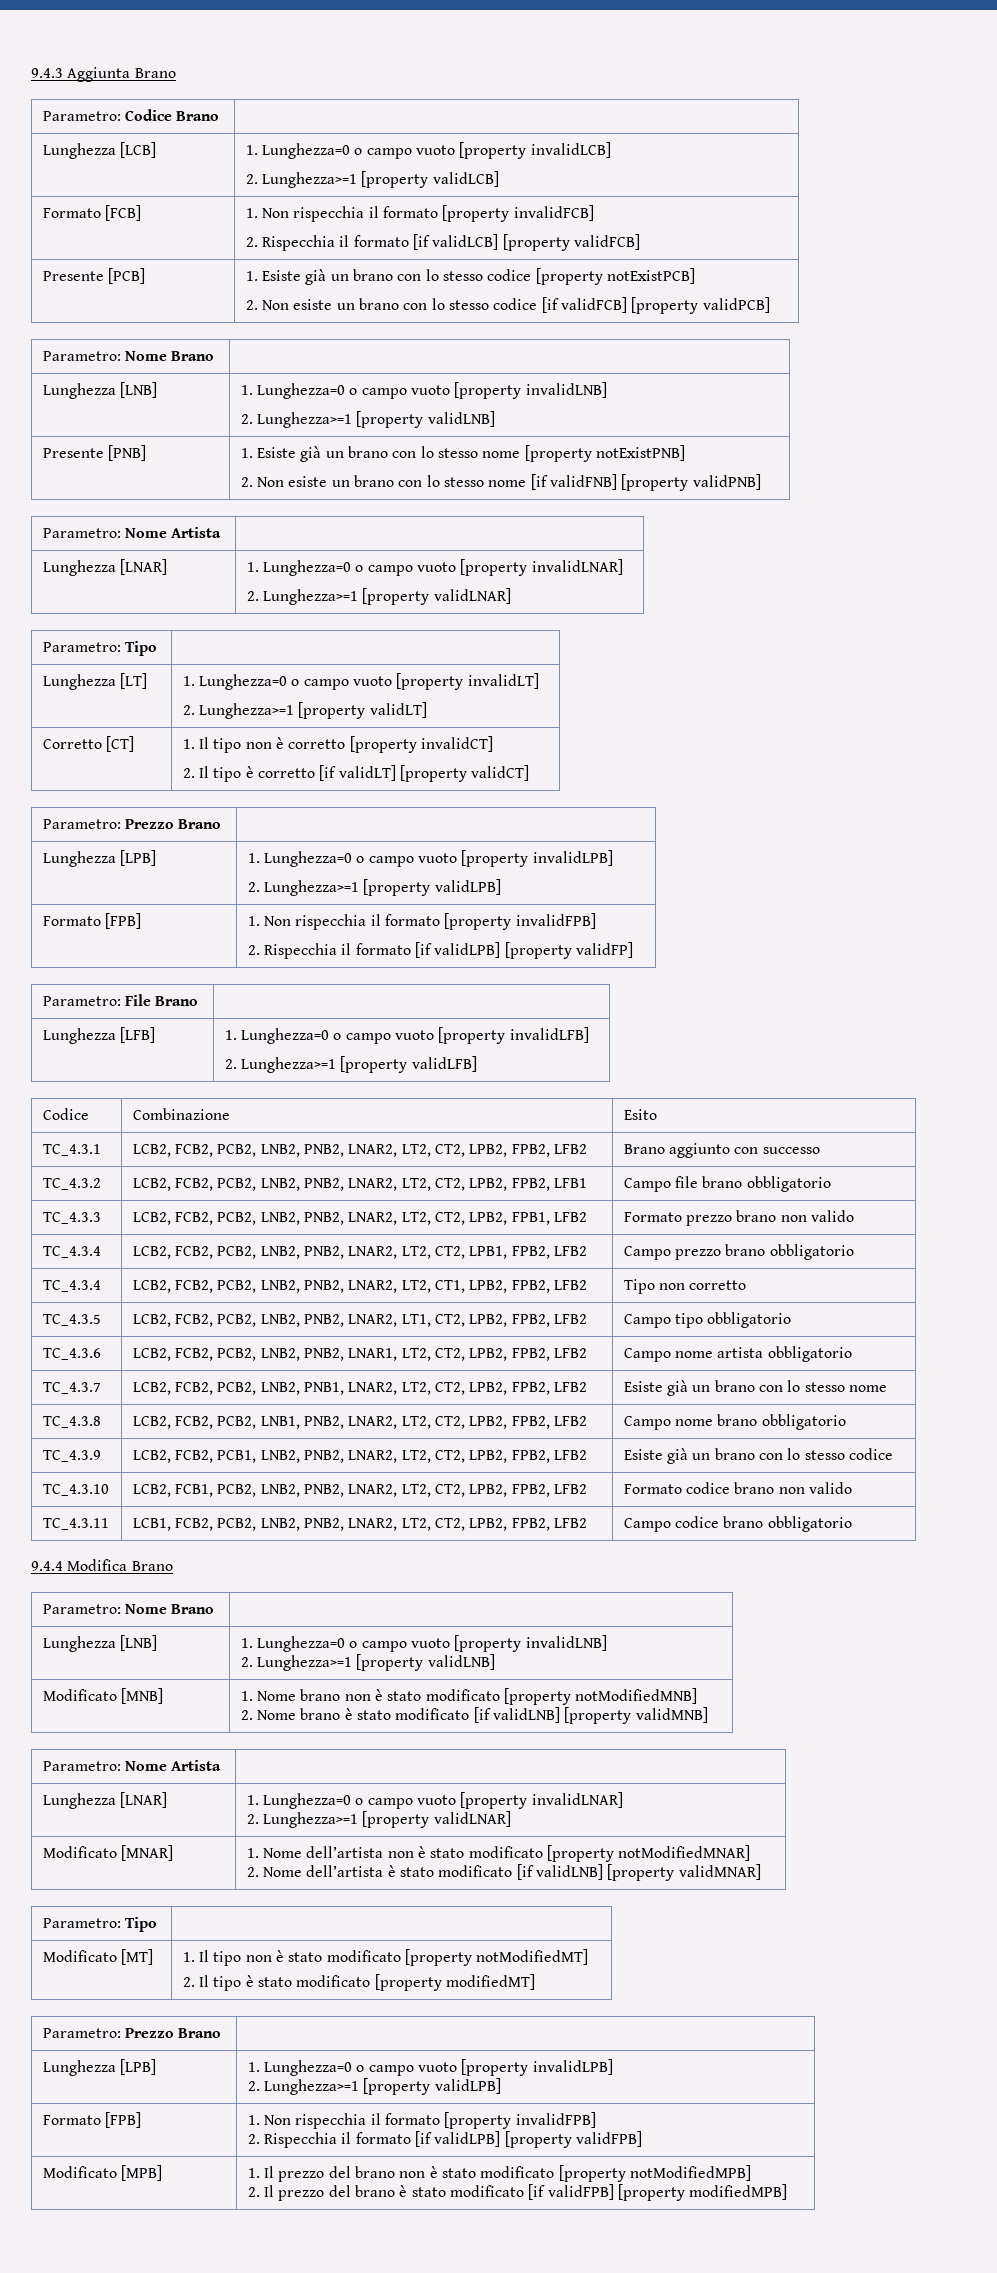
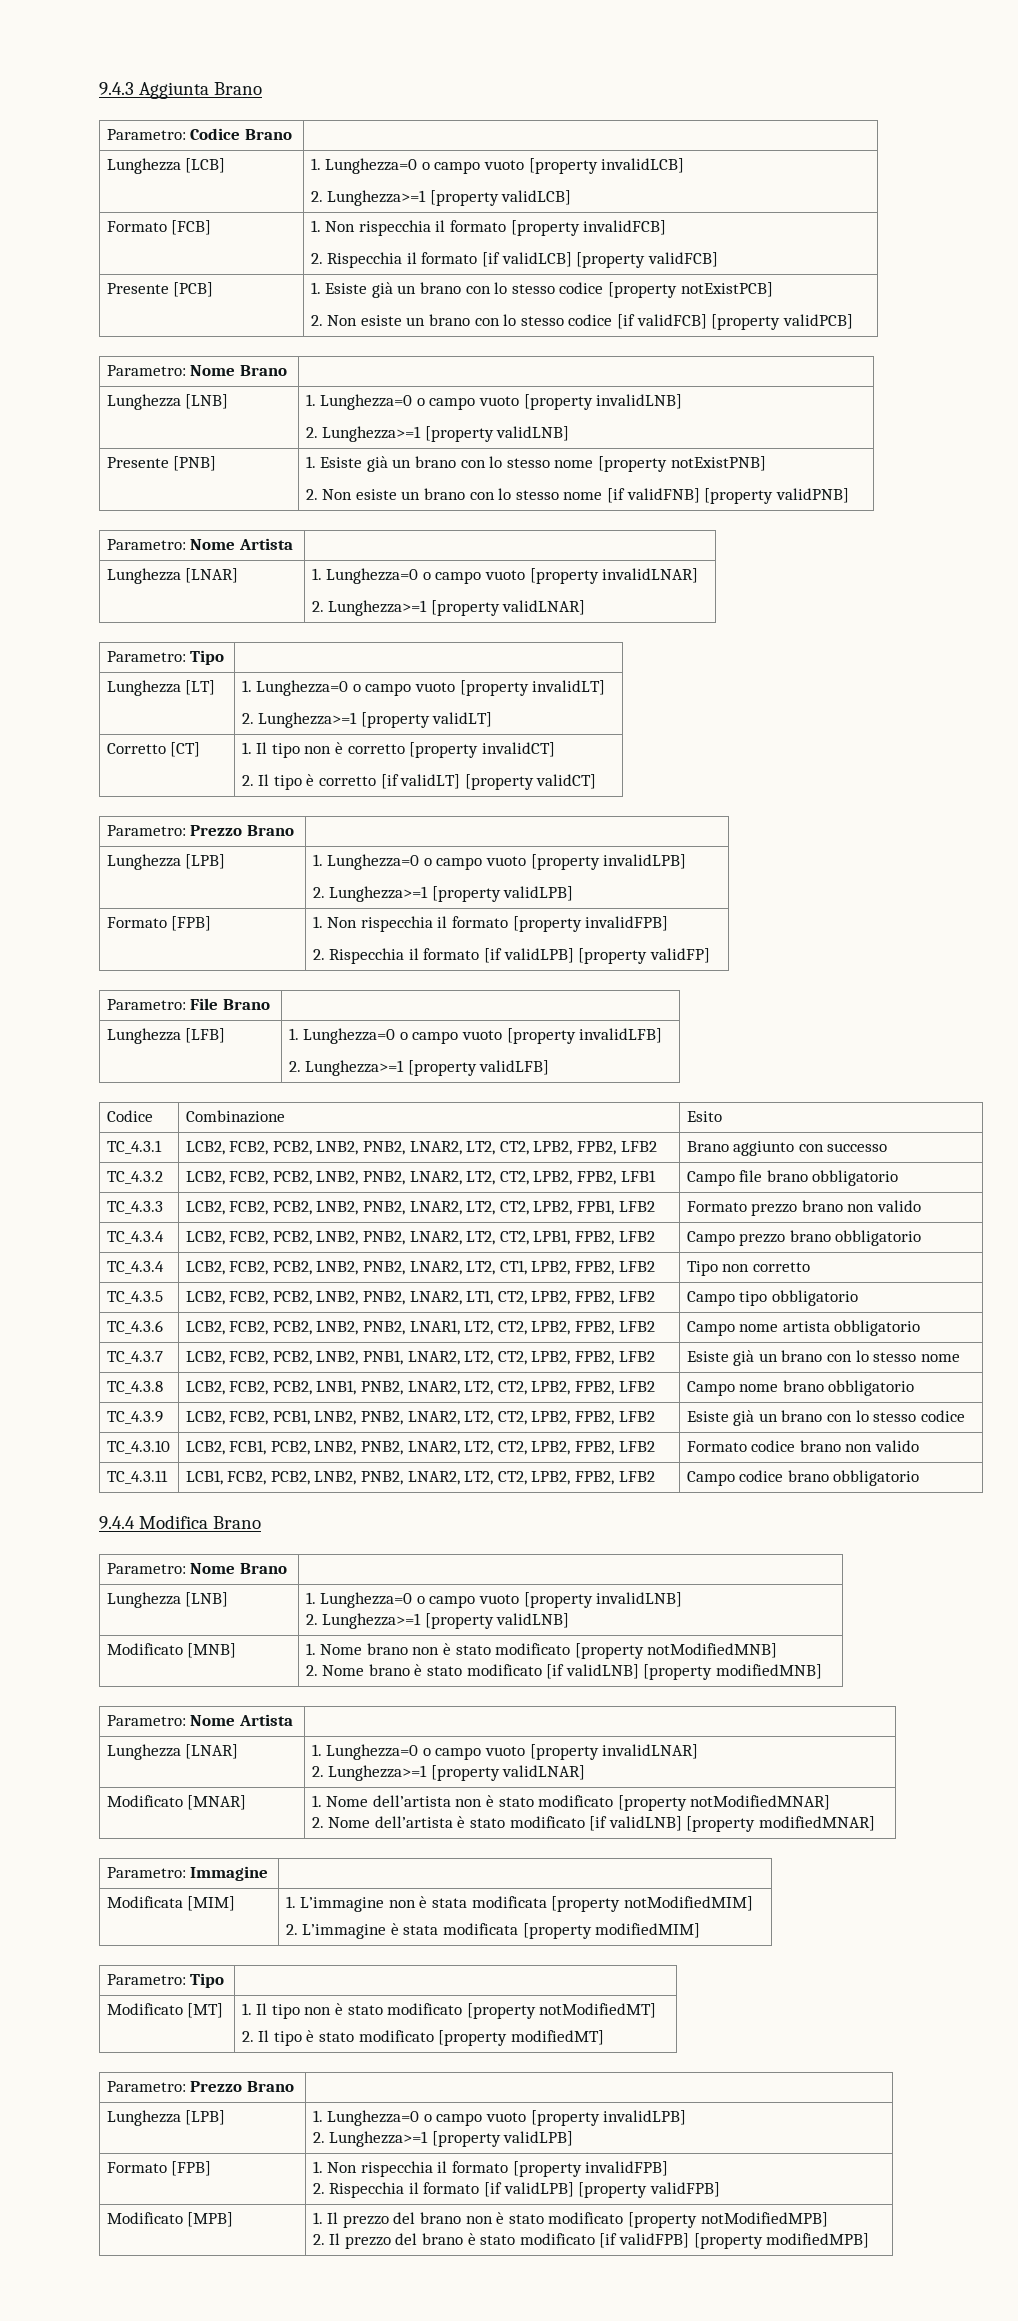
  Modificato [MNB] | 1. Nome brano non è stato modificato [property notModifiedMNB]
- 2. Nome brano è stato modificato [if validLNB] [property validMNB]
+ 2. Nome brano è stato modificato [if validLNB] [property modifiedMNB]
  Modificato [MNAR] | 1. Nome dell’artista non è stato modificato [property notModifiedMNAR]
- 2. Nome dell’artista è stato modificato [if validLNB] [property validMNAR]
+ 2. Nome dell’artista è stato modificato [if validLNB] [property modifiedMNAR]
+ Parametro: Immagine |
+ Modificata [MIM] | 1. L’immagine non è stata modificata [property notModifiedMIM]
+ 2. L’immagine è stata modificata [property modifiedMIM]

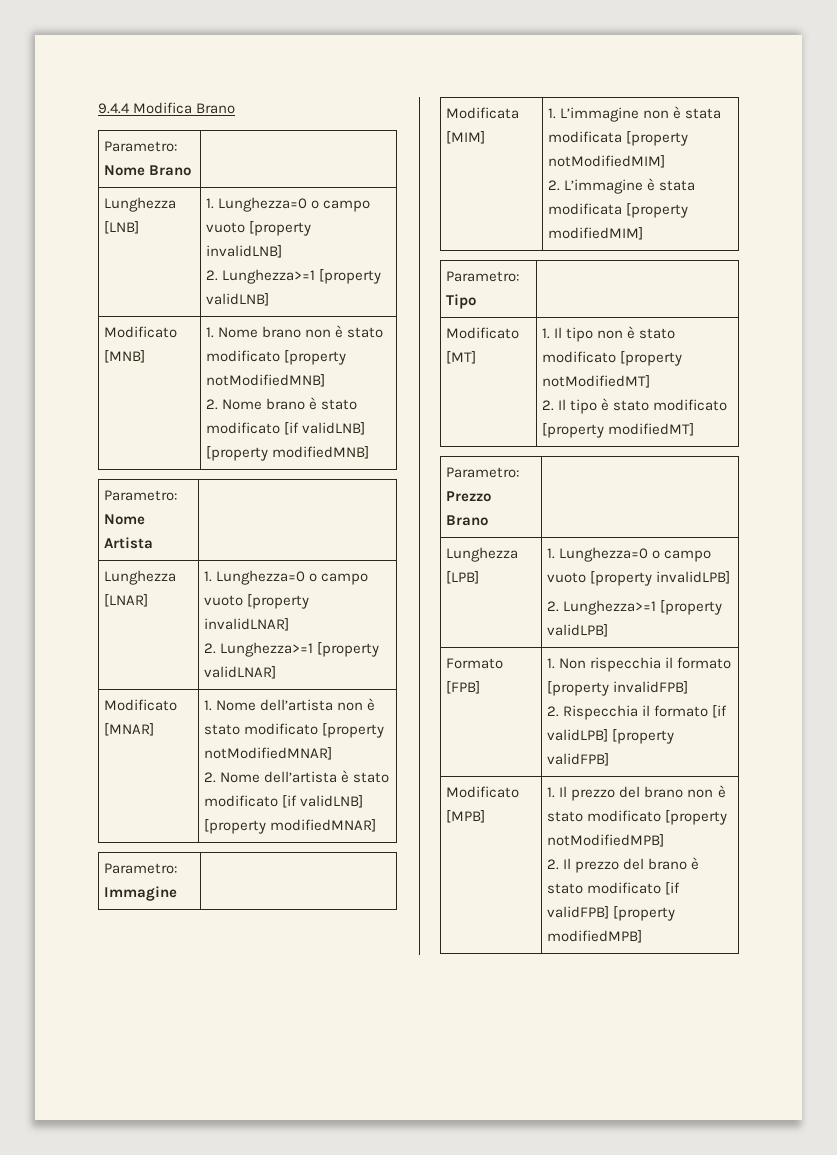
- 9.4.3 Aggiunta Brano
- Parametro: Codice Brano |
- Lunghezza [LCB] | 1. Lunghezza=0 o campo vuoto [property invalidLCB]
- 2. Lunghezza>=1 [property validLCB]
- Formato [FCB] | 1. Non rispecchia il formato [property invalidFCB]
- 2. Rispecchia il formato [if validLCB] [property validFCB]
- Presente [PCB] | 1. Esiste già un brano con lo stesso codice [property notExistPCB]
- 2. Non esiste un brano con lo stesso codice [if validFCB] [property validPCB]
- Parametro: Nome Brano |
- Lunghezza [LNB] | 1. Lunghezza=0 o campo vuoto [property invalidLNB]
- 2. Lunghezza>=1 [property validLNB]
- Presente [PNB] | 1. Esiste già un brano con lo stesso nome [property notExistPNB]
- 2. Non esiste un brano con lo stesso nome [if validFNB] [property validPNB]
- Parametro: Nome Artista |
- Lunghezza [LNAR] | 1. Lunghezza=0 o campo vuoto [property invalidLNAR]
- 2. Lunghezza>=1 [property validLNAR]
- Parametro: Tipo |
- Lunghezza [LT] | 1. Lunghezza=0 o campo vuoto [property invalidLT]
- 2. Lunghezza>=1 [property validLT]
- Corretto [CT] | 1. Il tipo non è corretto [property invalidCT]
- 2. Il tipo è corretto [if validLT] [property validCT]
- Parametro: Prezzo Brano |
- Lunghezza [LPB] | 1. Lunghezza=0 o campo vuoto [property invalidLPB]
- 2. Lunghezza>=1 [property validLPB]
- Formato [FPB] | 1. Non rispecchia il formato [property invalidFPB]
- 2. Rispecchia il formato [if validLPB] [property validFP]
- Parametro: File Brano |
- Lunghezza [LFB] | 1. Lunghezza=0 o campo vuoto [property invalidLFB]
- 2. Lunghezza>=1 [property validLFB]
- Codice | Combinazione | Esito
- TC_4.3.1 | LCB2, FCB2, PCB2, LNB2, PNB2, LNAR2, LT2, CT2, LPB2, FPB2, LFB2 | Brano aggiunto con successo
- TC_4.3.2 | LCB2, FCB2, PCB2, LNB2, PNB2, LNAR2, LT2, CT2, LPB2, FPB2, LFB1 | Campo file brano obbligatorio
- TC_4.3.3 | LCB2, FCB2, PCB2, LNB2, PNB2, LNAR2, LT2, CT2, LPB2, FPB1, LFB2 | Formato prezzo brano non valido
- TC_4.3.4 | LCB2, FCB2, PCB2, LNB2, PNB2, LNAR2, LT2, CT2, LPB1, FPB2, LFB2 | Campo prezzo brano obbligatorio
- TC_4.3.4 | LCB2, FCB2, PCB2, LNB2, PNB2, LNAR2, LT2, CT1, LPB2, FPB2, LFB2 | Tipo non corretto
- TC_4.3.5 | LCB2, FCB2, PCB2, LNB2, PNB2, LNAR2, LT1, CT2, LPB2, FPB2, LFB2 | Campo tipo obbligatorio
- TC_4.3.6 | LCB2, FCB2, PCB2, LNB2, PNB2, LNAR1, LT2, CT2, LPB2, FPB2, LFB2 | Campo nome artista obbligatorio
- TC_4.3.7 | LCB2, FCB2, PCB2, LNB2, PNB1, LNAR2, LT2, CT2, LPB2, FPB2, LFB2 | Esiste già un brano con lo stesso nome
- TC_4.3.8 | LCB2, FCB2, PCB2, LNB1, PNB2, LNAR2, LT2, CT2, LPB2, FPB2, LFB2 | Campo nome brano obbligatorio
- TC_4.3.9 | LCB2, FCB2, PCB1, LNB2, PNB2, LNAR2, LT2, CT2, LPB2, FPB2, LFB2 | Esiste già un brano con lo stesso codice
- TC_4.3.10 | LCB2, FCB1, PCB2, LNB2, PNB2, LNAR2, LT2, CT2, LPB2, FPB2, LFB2 | Formato codice brano non valido
- TC_4.3.11 | LCB1, FCB2, PCB2, LNB2, PNB2, LNAR2, LT2, CT2, LPB2, FPB2, LFB2 | Campo codice brano obbligatorio

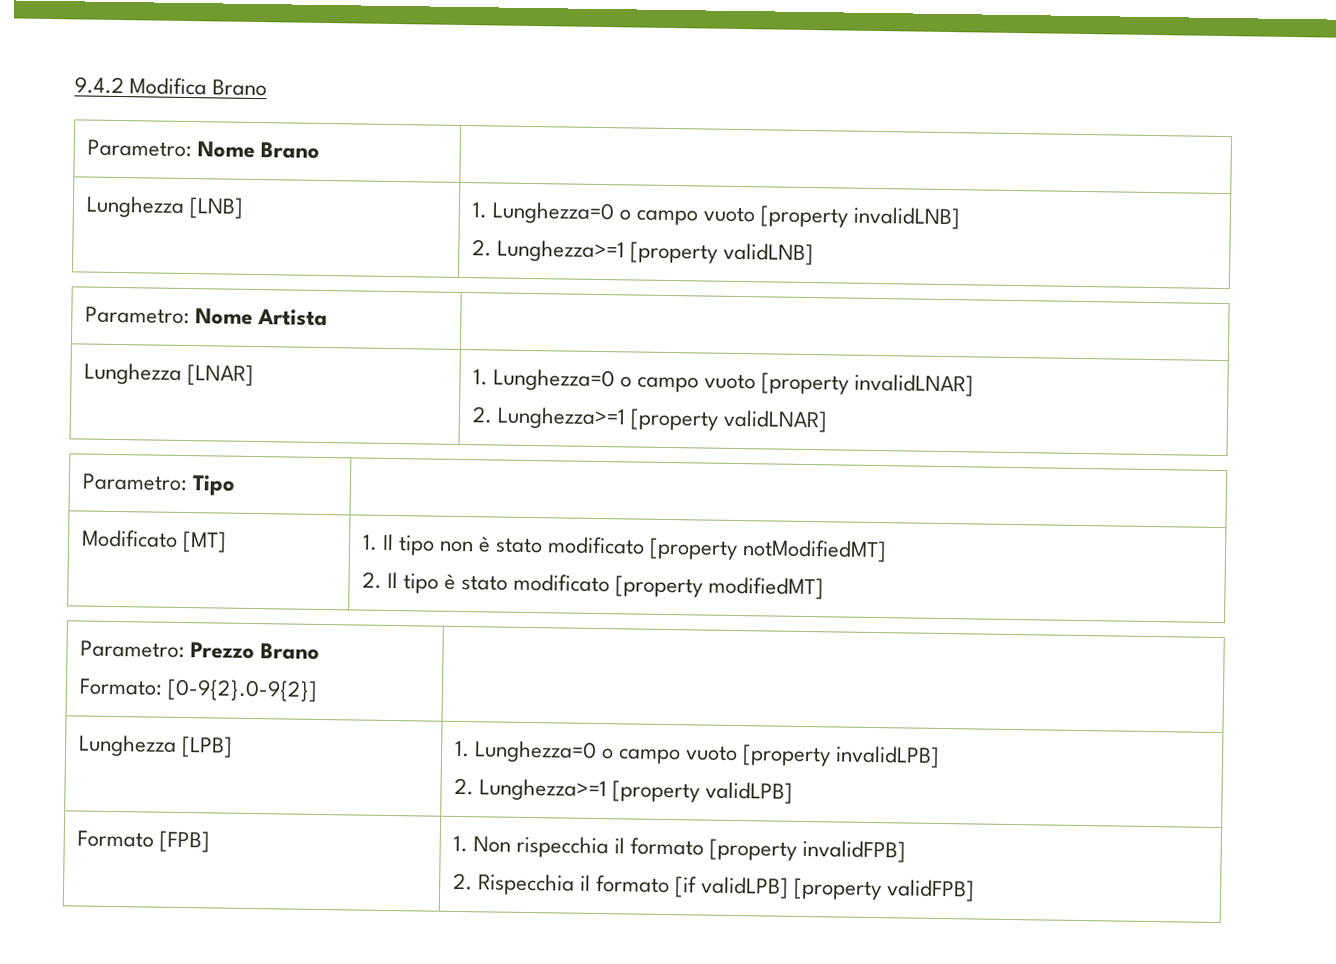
- 9.4.4 Modifica Brano
+ 9.4.2 Modifica Brano
- Modificato [MNB] | 1. Nome brano non è stato modificato [property notModifiedMNB]
- 2. Nome brano è stato modificato [if validLNB] [property modifiedMNB]
- Modificato [MNAR] | 1. Nome dell’artista non è stato modificato [property notModifiedMNAR]
- 2. Nome dell’artista è stato modificato [if validLNB] [property modifiedMNAR]
- Parametro: Immagine |
- Modificata [MIM] | 1. L’immagine non è stata modificata [property notModifiedMIM]
- 2. L’immagine è stata modificata [property modifiedMIM]
- Parametro: Prezzo Brano |
+ Parametro: Prezzo Brano
+ Formato: [0-9{2}.0-9{2}] |
- Modificato [MPB] | 1. Il prezzo del brano non è stato modificato [property notModifiedMPB]
- 2. Il prezzo del brano è stato modificato [if validFPB] [property modifiedMPB]

